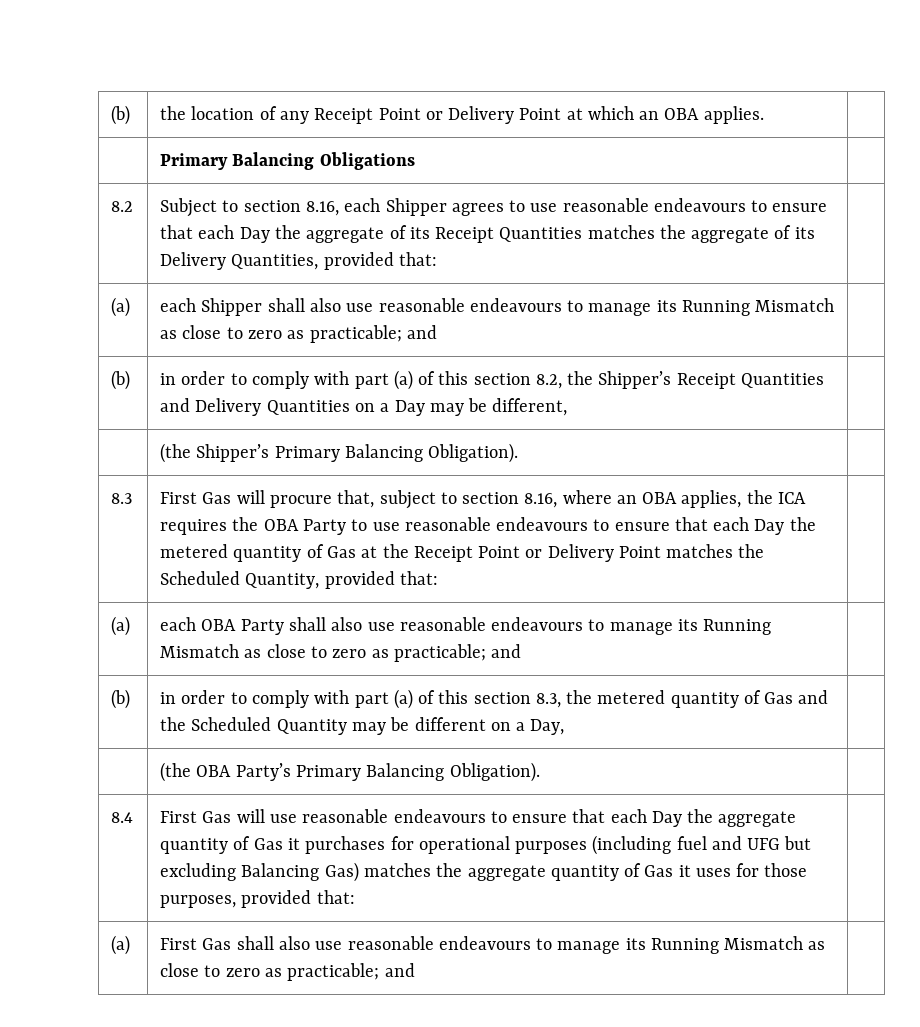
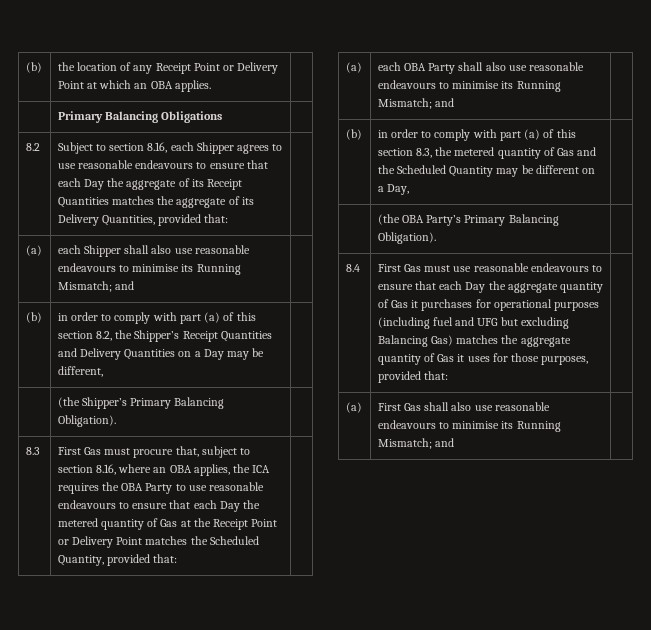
- (a) | each Shipper shall also use reasonable endeavours to manage its Running Mismatch as close to zero as practicable; and |
+ (a) | each Shipper shall also use reasonable endeavours to minimise its Running Mismatch; and |
- First Gas will procure that, subject to section 8.16, where an OBA applies, the ICA requires the OBA Party to use reasonable endeavours to ensure that each Day the metered quantity of Gas at the Receipt Point or Delivery Point matches the Scheduled Quantity, provided that:
+ First Gas must procure that, subject to section 8.16, where an OBA applies, the ICA requires the OBA Party to use reasonable endeavours to ensure that each Day the metered quantity of Gas at the Receipt Point or Delivery Point matches the Scheduled Quantity, provided that:
- (a) | each OBA Party shall also use reasonable endeavours to manage its Running Mismatch as close to zero as practicable; and |
+ (a) | each OBA Party shall also use reasonable endeavours to minimise its Running Mismatch; and |
- First Gas will use reasonable endeavours to ensure that each Day the aggregate quantity of Gas it purchases for operational purposes (including fuel and UFG but excluding Balancing Gas) matches the aggregate quantity of Gas it uses for those purposes, provided that:
+ First Gas must use reasonable endeavours to ensure that each Day the aggregate quantity of Gas it purchases for operational purposes (including fuel and UFG but excluding Balancing Gas) matches the aggregate quantity of Gas it uses for those purposes, provided that:
- (a) | First Gas shall also use reasonable endeavours to manage its Running Mismatch as close to zero as practicable; and |
+ (a) | First Gas shall also use reasonable endeavours to minimise its Running Mismatch; and |

